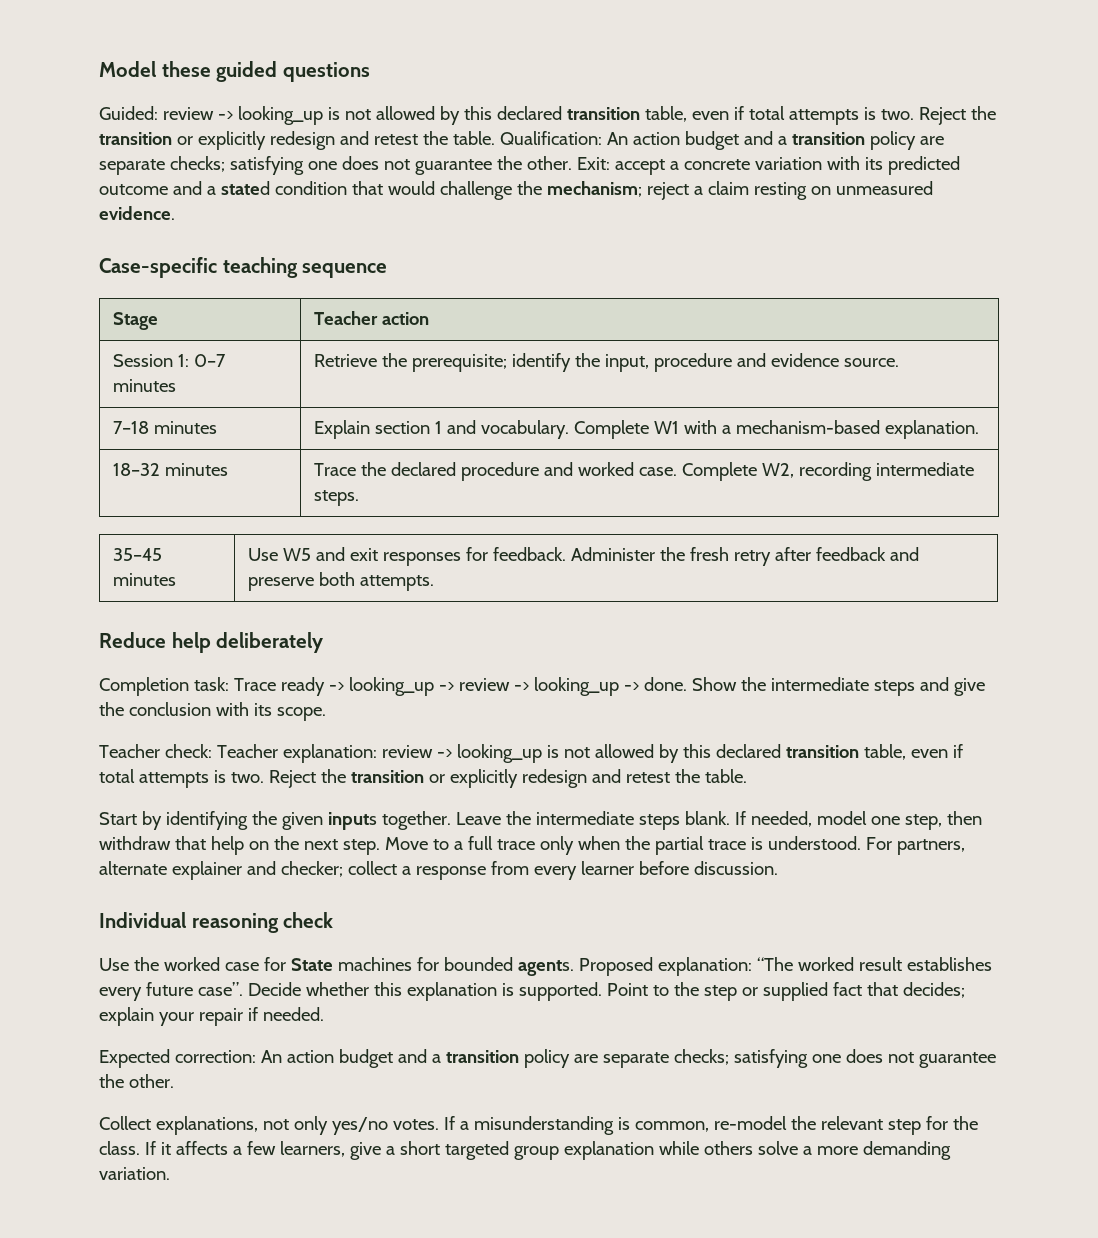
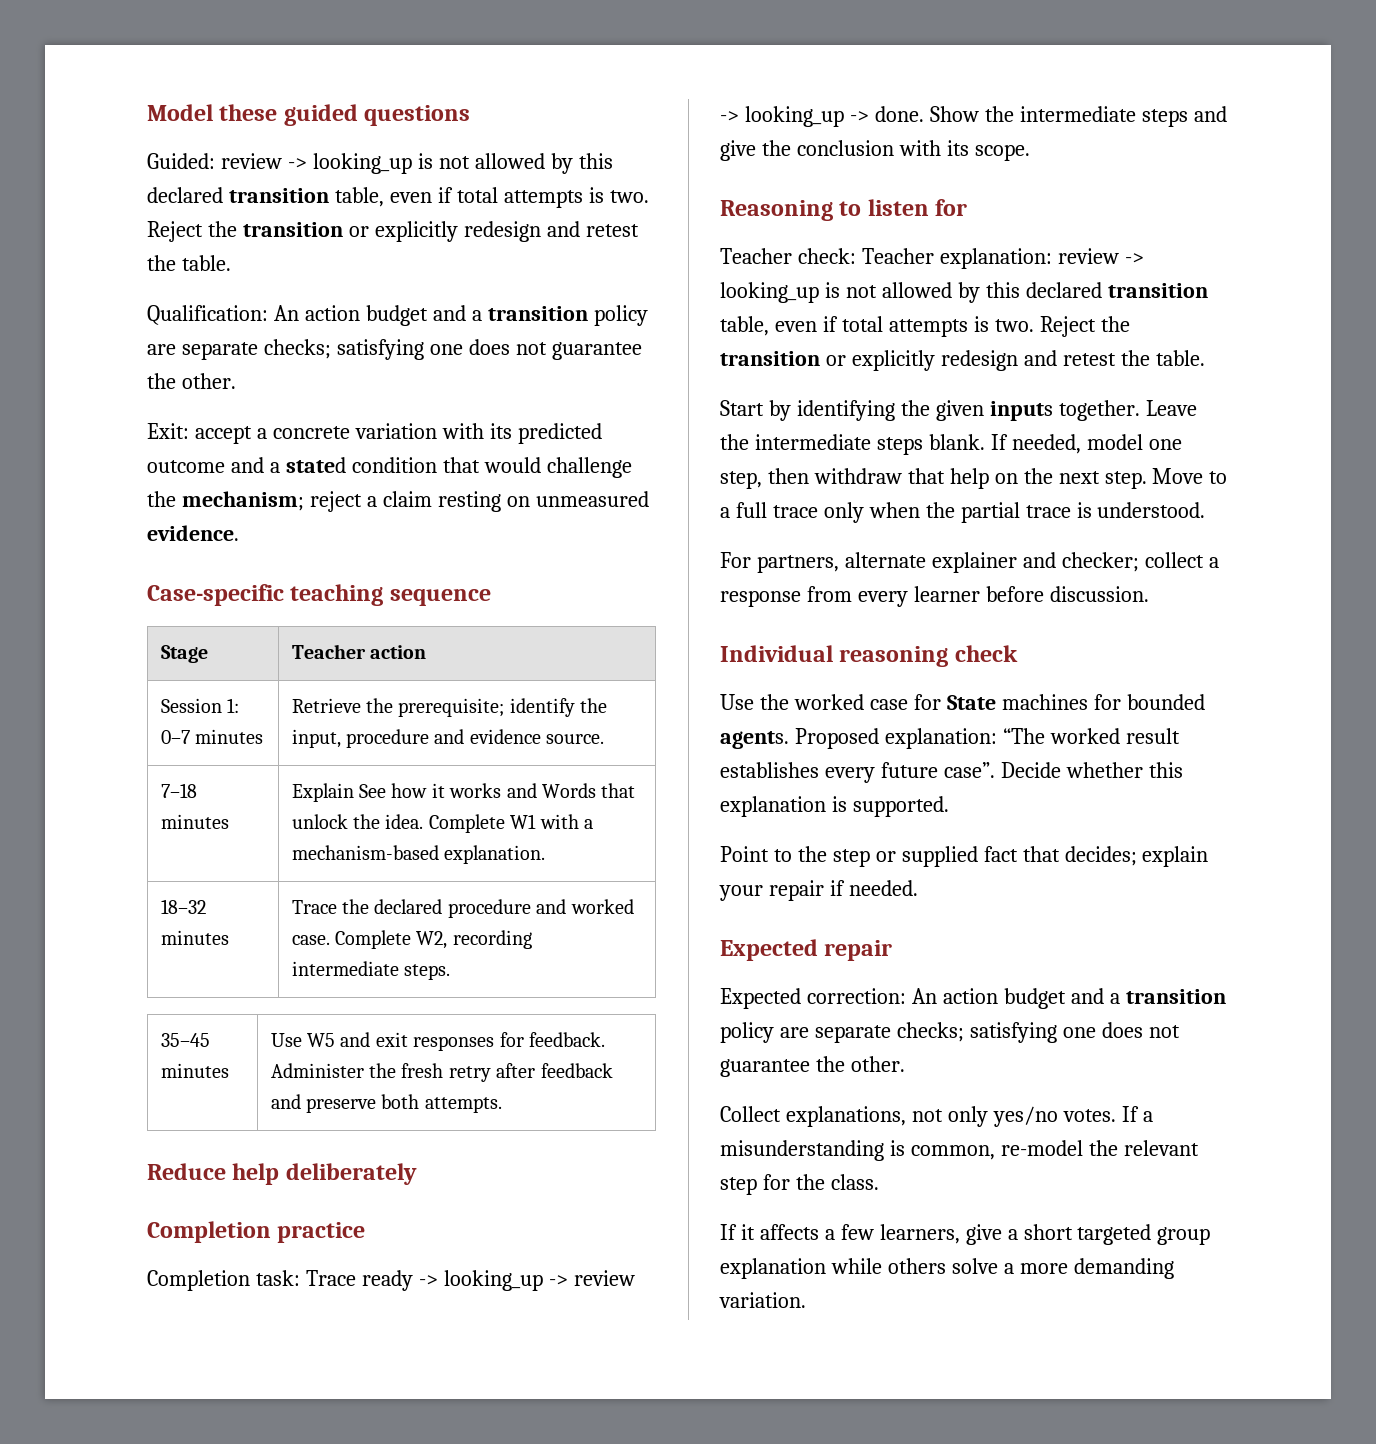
- Guided: review -> looking_up is not allowed by this declared transition table, even if total attempts is two. Reject the transition or explicitly redesign and retest the table. Qualification: An action budget and a transition policy are separate checks; satisfying one does not guarantee the other. Exit:
+ Guided: review -> looking_up is not allowed by this declared transition table, even if total attempts is two. Reject the transition or explicitly redesign and retest the table.
+ Qualification: An action budget and a transition policy are separate checks; satisfying one does not guarantee the other.
+ Exit:
- 7–18 minutes | Explain section 1 and vocabulary. Complete W1 with a mechanism-based explanation.
+ 7–18 minutes | Explain See how it works and Words that unlock the idea. Complete W1 with a mechanism-based explanation.
+ Completion practice
+ Reasoning to listen for
- Move to a full trace only when the partial trace is understood. For partners, alternate explainer and checker; collect a response from every learner before discussion.
+ Move to a full trace only when the partial trace is understood.
+ For partners, alternate explainer and checker; collect a response from every learner before discussion.
- Decide whether this explanation is supported. Point to the step or supplied fact that decides; explain your repair if needed.
+ Decide whether this explanation is supported.
+ Point to the step or supplied fact that decides; explain your repair if needed.
+ Expected repair
- If a misunderstanding is common, re-model the relevant step for the class. If it affects a few learners, give a short targeted group explanation while others solve a more demanding variation.
+ If a misunderstanding is common, re-model the relevant step for the class.
+ If it affects a few learners, give a short targeted group explanation while others solve a more demanding variation.

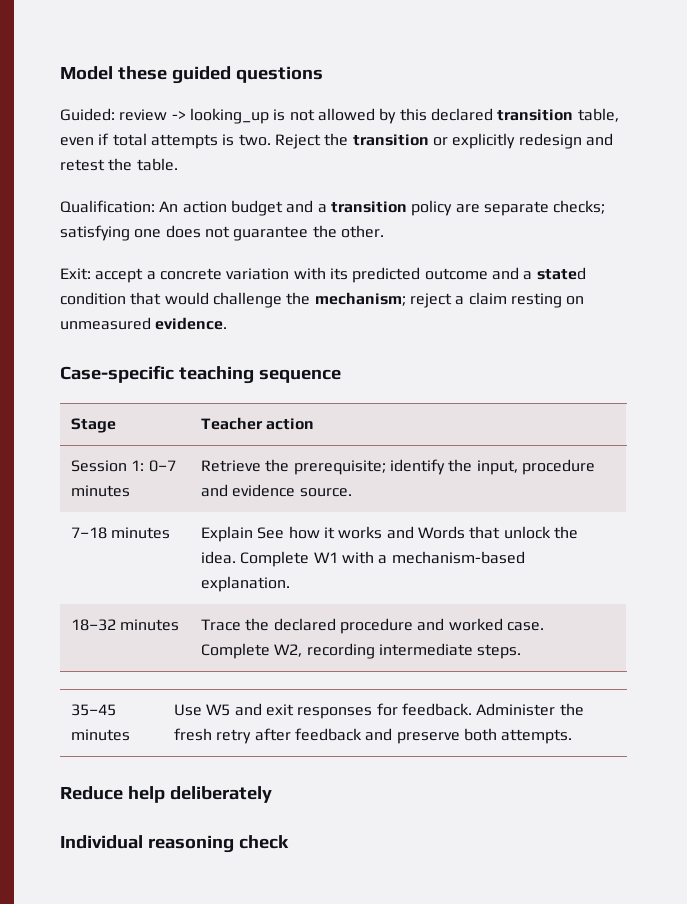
- Completion practice
- Completion task: Trace ready -> looking_up -> review -> looking_up -> done. Show the intermediate steps and give the conclusion with its scope.
- Reasoning to listen for
- Teacher check: Teacher explanation: review -> looking_up is not allowed by this declared transition table, even if total attempts is two. Reject the transition or explicitly redesign and retest the table.
- Start by identifying the given inputs together. Leave the intermediate steps blank. If needed, model one step, then withdraw that help on the next step. Move to a full trace only when the partial trace is understood.
- For partners, alternate explainer and checker; collect a response from every learner before discussion.
  Individual reasoning check
- Use the worked case for State machines for bounded agents. Proposed explanation: “The worked result establishes every future case”. Decide whether this explanation is supported.
- Point to the step or supplied fact that decides; explain your repair if needed.
- Expected repair
- Expected correction: An action budget and a transition policy are separate checks; satisfying one does not guarantee the other.
- Collect explanations, not only yes/no votes. If a misunderstanding is common, re-model the relevant step for the class.
- If it affects a few learners, give a short targeted group explanation while others solve a more demanding variation.

